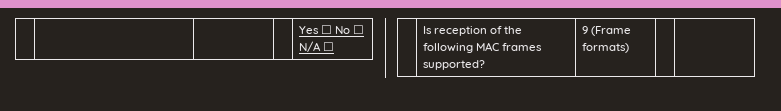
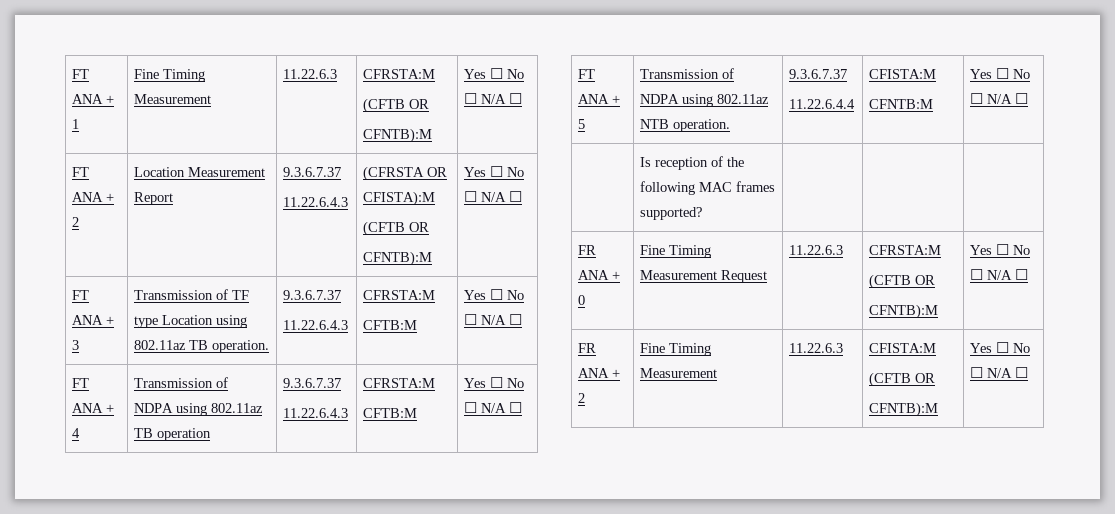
- | | | | Yes ☐ No ☐ N/A ☐
+ FT ANA + 1 | Fine Timing Measurement | 11.22.6.3 | CFRSTA:M
+ (CFTB OR
+ CFNTB):M | Yes ☐ No ☐ N/A ☐
+ FT ANA + 2 | Location Measurement Report | 9.3.6.7.37
+ 11.22.6.4.3 | (CFRSTA OR CFISTA):M
+ (CFTB OR
+ CFNTB):M | Yes ☐ No ☐ N/A ☐
+ FT ANA + 3 | Transmission of TF type Location using 802.11az TB operation. | 9.3.6.7.37
+ 11.22.6.4.3 | CFRSTA:M
+ CFTB:M | Yes ☐ No ☐ N/A ☐
+ FT ANA + 4 | Transmission of NDPA using 802.11az TB operation | 9.3.6.7.37
+ 11.22.6.4.3 | CFRSTA:M
+ CFTB:M | Yes ☐ No ☐ N/A ☐
+ FT ANA + 5 | Transmission of NDPA using 802.11az NTB operation. | 9.3.6.7.37
+ 11.22.6.4.4 | CFISTA:M
+ CFNTB:M | Yes ☐ No ☐ N/A ☐
- | Is reception of the following MAC frames supported? | 9 (Frame formats) | |
+ | Is reception of the following MAC frames supported? | | |
+ FR ANA + 0 | Fine Timing Measurement Request | 11.22.6.3 | CFRSTA:M
+ (CFTB OR
+ CFNTB):M | Yes ☐ No ☐ N/A ☐
+ FR ANA + 2 | Fine Timing Measurement | 11.22.6.3 | CFISTA:M
+ (CFTB OR
+ CFNTB):M | Yes ☐ No ☐ N/A ☐

